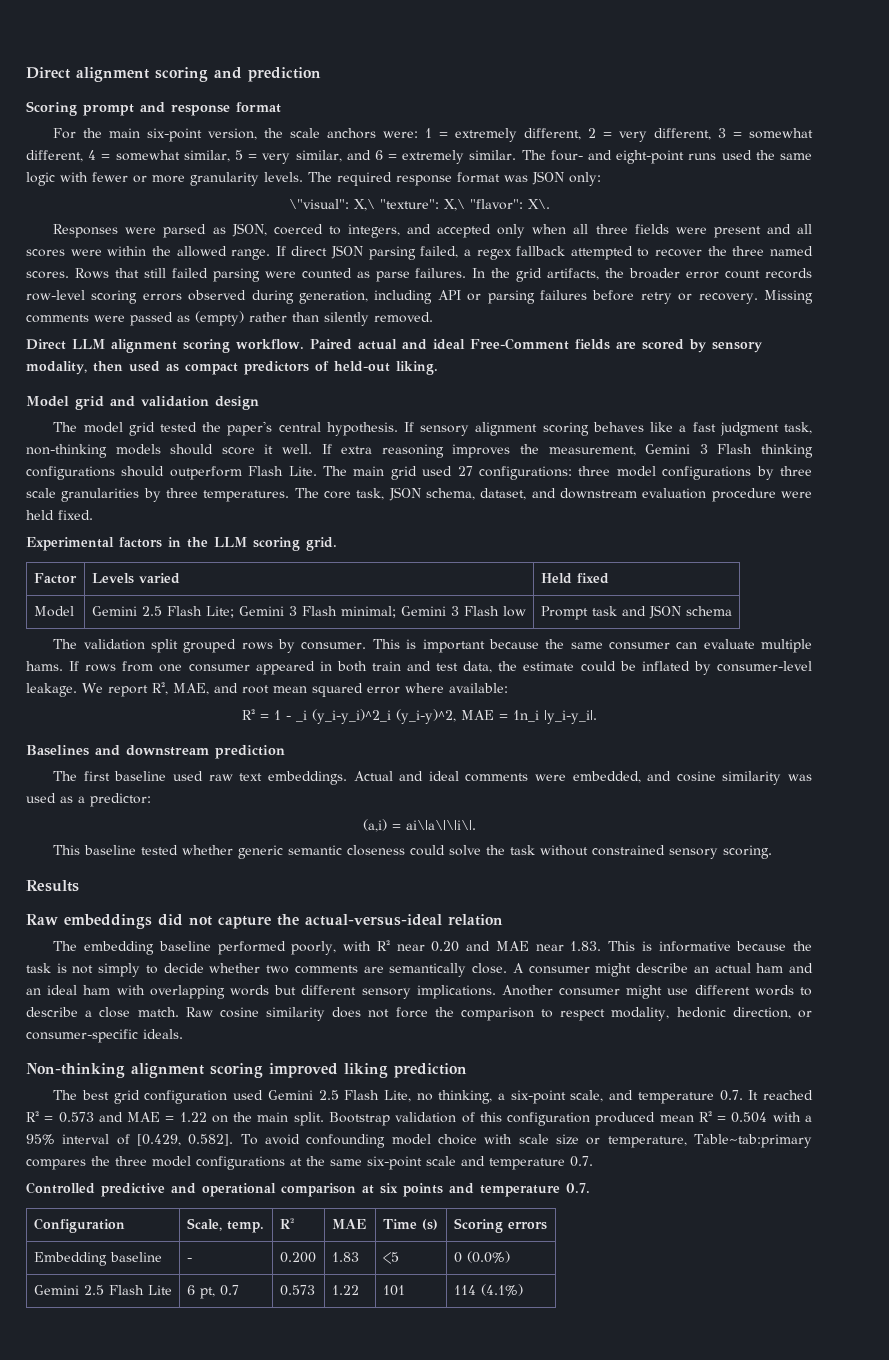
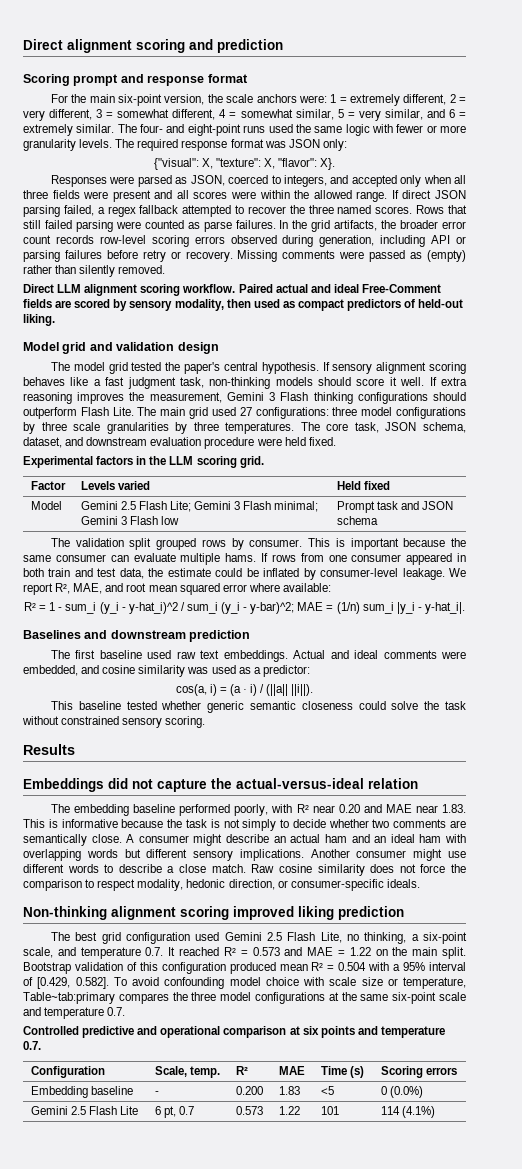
- \"visual": X,\ "texture": X,\ "flavor": X\.
+ {"visual": X, "texture": X, "flavor": X}.
- R² = 1 - _i (y_i-y_i)^2_i (y_i-y)^2, MAE = 1n_i |y_i-y_i|.
+ R² = 1 - sum_i (y_i - y-hat_i)^2 / sum_i (y_i - y-bar)^2; MAE = (1/n) sum_i |y_i - y-hat_i|.
- (a,i) = ai\|a\|\|i\|.
+ cos(a, i) = (a · i) / (||a|| ||i||).
- Raw embeddings did not capture the actual-versus-ideal relation
+ Embeddings did not capture the actual-versus-ideal relation

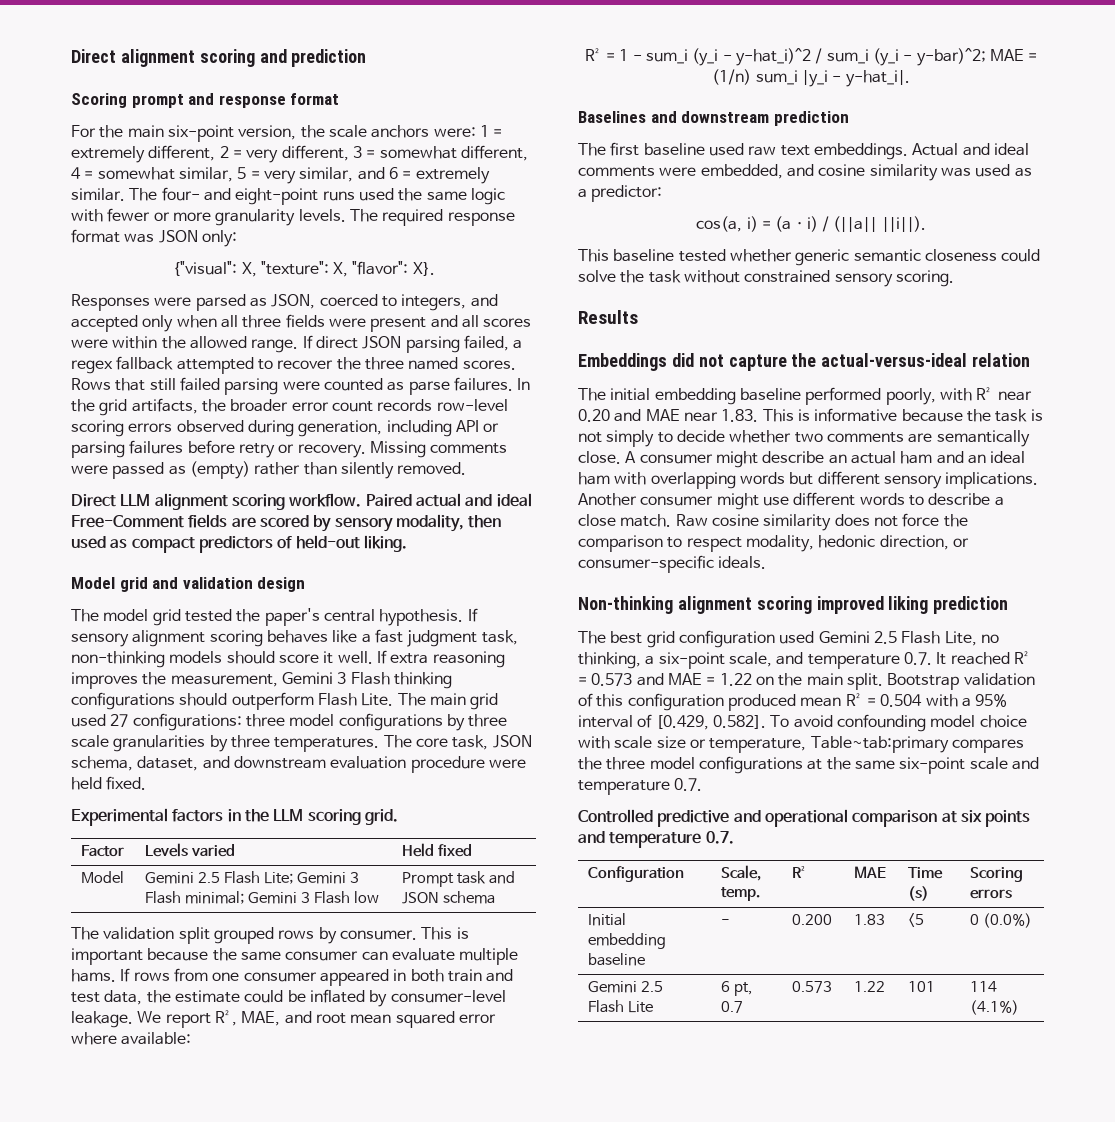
- The embedding baseline performed poorly, with R² near 0.20 and MAE near 1.83. This is informative because the task is not simply to decide whether two comments are semantically close.
+ The initial embedding baseline performed poorly, with R² near 0.20 and MAE near 1.83. This is informative because the task is not simply to decide whether two comments are semantically close.
- Embedding baseline | - | 0.200 | 1.83 | <5 | 0 (0.0%)
+ Initial embedding baseline | - | 0.200 | 1.83 | <5 | 0 (0.0%)

